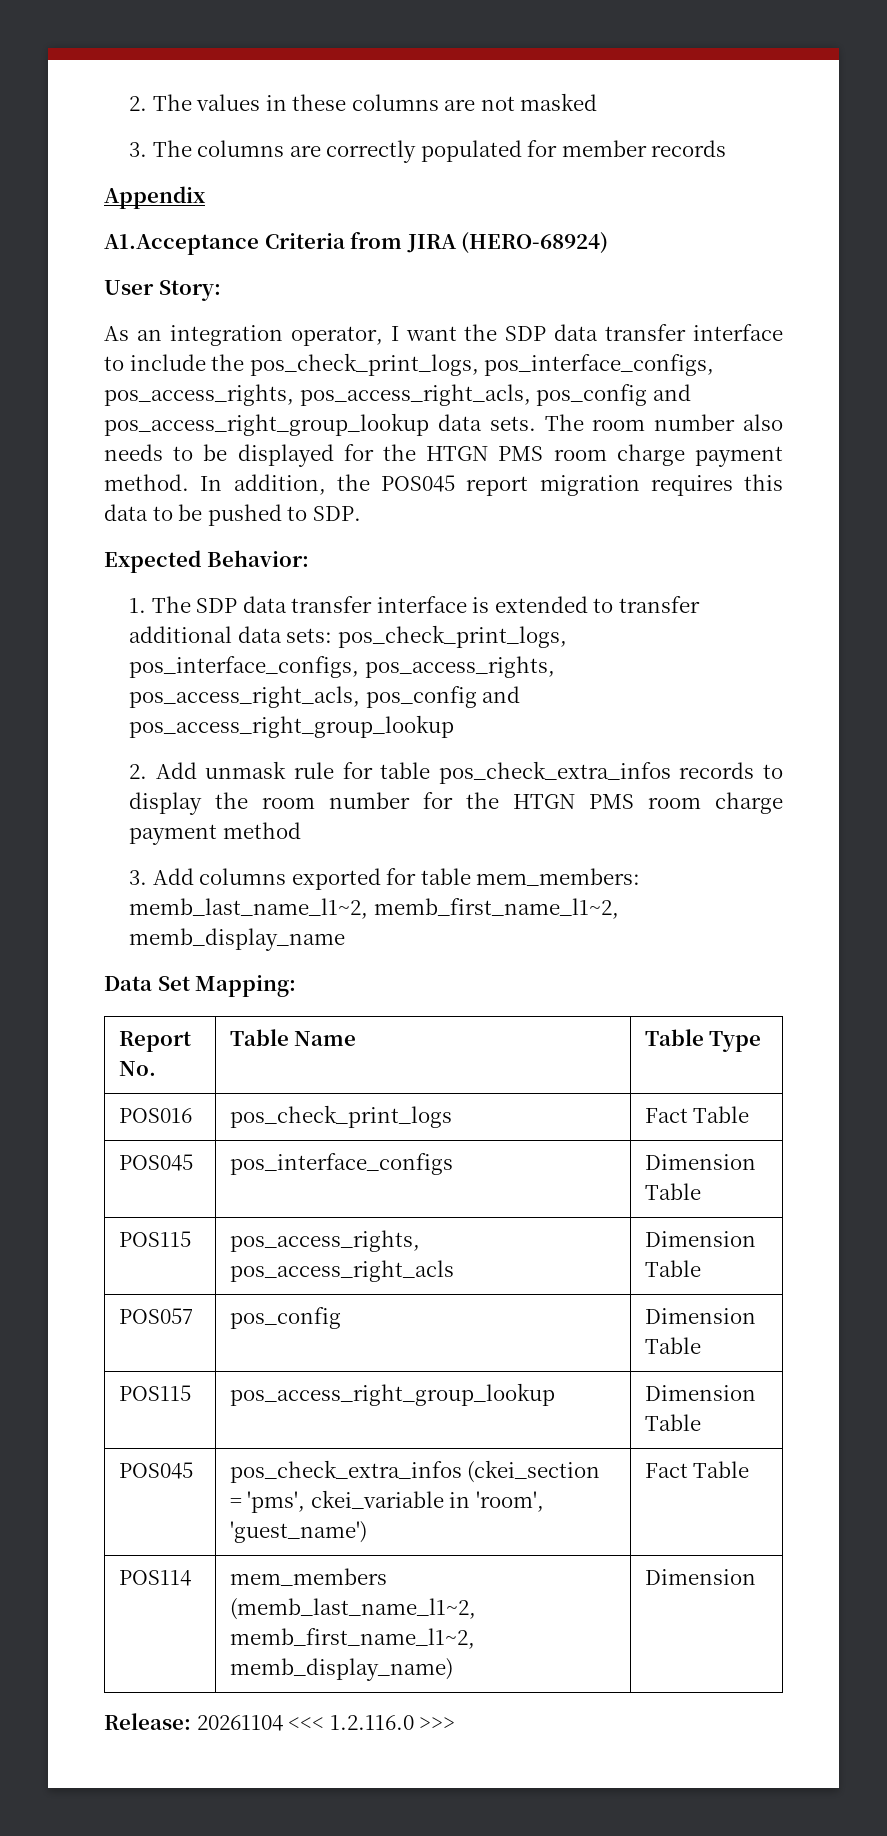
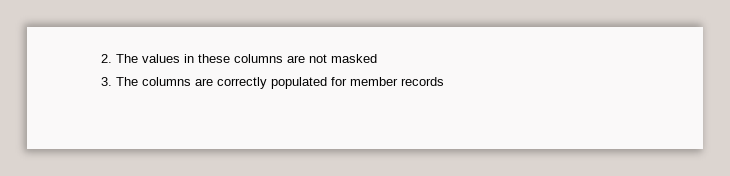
- Appendix
- A1.Acceptance Criteria from JIRA (HERO-68924)
- User Story:
- As an integration operator, I want the SDP data transfer interface to include the pos_check_print_logs, pos_interface_configs, pos_access_rights, pos_access_right_acls, pos_config and pos_access_right_group_lookup data sets. The room number also needs to be displayed for the HTGN PMS room charge payment method. In addition, the POS045 report migration requires this data to be pushed to SDP.
- Expected Behavior:
- 1. The SDP data transfer interface is extended to transfer additional data sets: pos_check_print_logs, pos_interface_configs, pos_access_rights, pos_access_right_acls, pos_config and pos_access_right_group_lookup
- 2. Add unmask rule for table pos_check_extra_infos records to display the room number for the HTGN PMS room charge payment method
- 3. Add columns exported for table mem_members: memb_last_name_l1~2, memb_first_name_l1~2, memb_display_name
- Data Set Mapping:
- Report No. | Table Name | Table Type
- POS016 | pos_check_print_logs | Fact Table
- POS045 | pos_interface_configs | Dimension Table
- POS115 | pos_access_rights, pos_access_right_acls | Dimension Table
- POS057 | pos_config | Dimension Table
- POS115 | pos_access_right_group_lookup | Dimension Table
- POS045 | pos_check_extra_infos (ckei_section = 'pms', ckei_variable in 'room', 'guest_name') | Fact Table
- POS114 | mem_members (memb_last_name_l1~2, memb_first_name_l1~2, memb_display_name) | Dimension
- Release: 20261104 <<< 1.2.116.0 >>>

